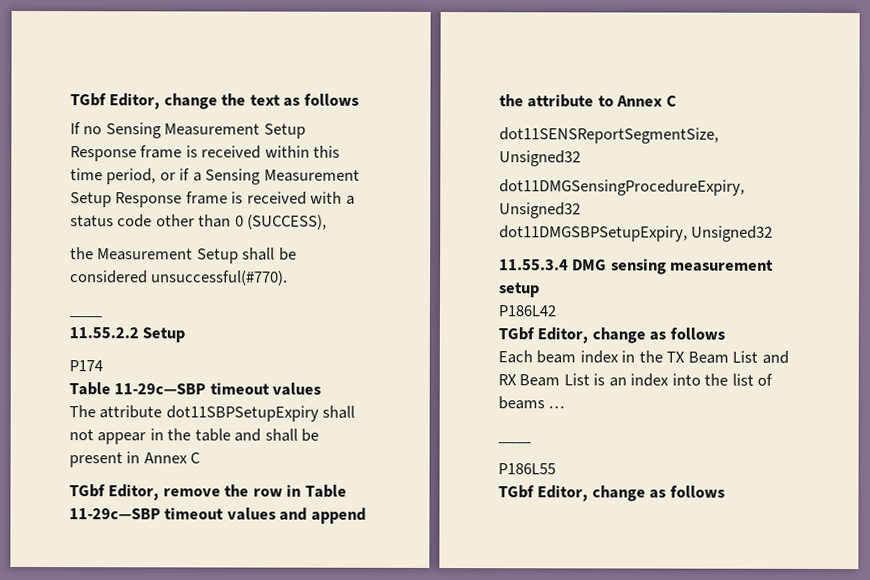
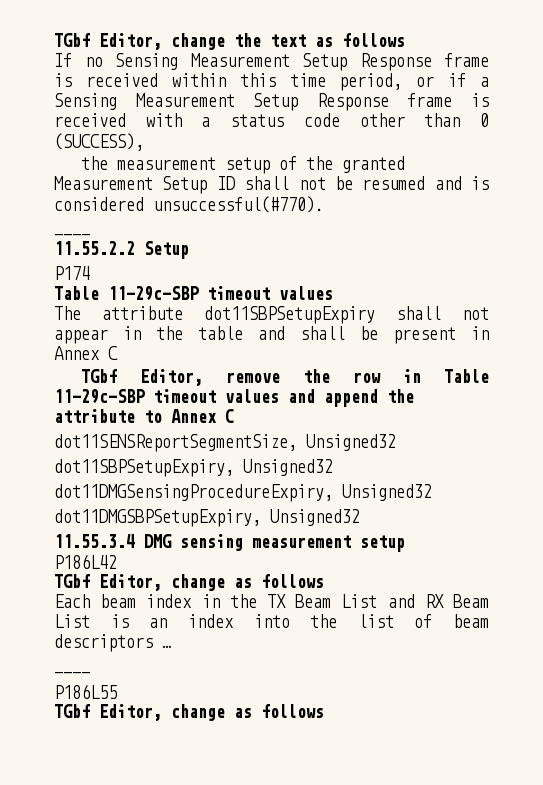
- the Measurement Setup shall be considered unsuccessful(#770).
+ the measurement setup of the granted Measurement Setup ID shall not be resumed and is considered unsuccessful(#770).
+ dot11SBPSetupExpiry, Unsigned32
- Each beam index in the TX Beam List and RX Beam List is an index into the list of beams …
+ Each beam index in the TX Beam List and RX Beam List is an index into the list of beam descriptors …

